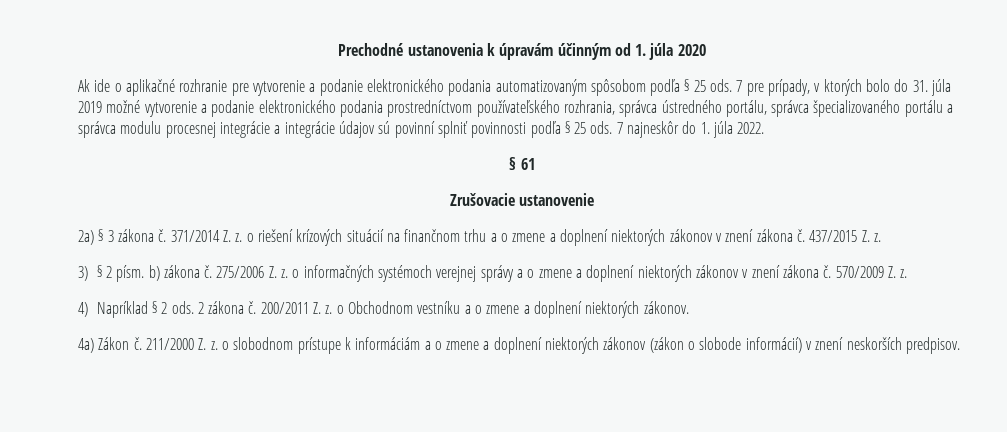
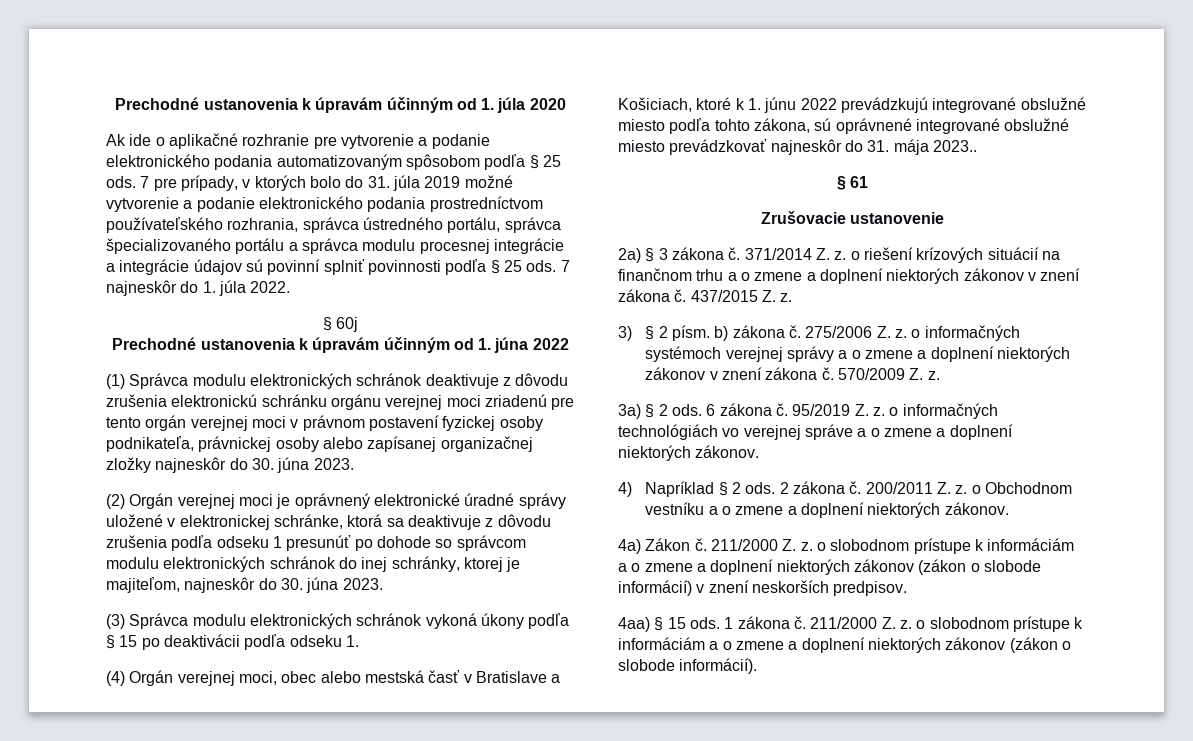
+ § 60j
+ Prechodné ustanovenia k úpravám účinným od 1. júna 2022
+ (1) Správca modulu elektronických schránok deaktivuje z dôvodu zrušenia elektronickú schránku orgánu verejnej moci zriadenú pre tento orgán verejnej moci v právnom postavení fyzickej osoby podnikateľa, právnickej osoby alebo zapísanej organizačnej zložky najneskôr do 30. júna 2023.
+ (2) Orgán verejnej moci je oprávnený elektronické úradné správy uložené v elektronickej schránke, ktorá sa deaktivuje z dôvodu zrušenia podľa odseku 1 presunúť po dohode so správcom modulu elektronických schránok do inej schránky, ktorej je majiteľom, najneskôr do 30. júna 2023.
+ (3) Správca modulu elektronických schránok vykoná úkony podľa § 15 po deaktivácii podľa odseku 1.
+ (4) Orgán verejnej moci, obec alebo mestská časť v Bratislave a Košiciach, ktoré k 1. júnu 2022 prevádzkujú integrované obslužné miesto podľa tohto zákona, sú oprávnené integrované obslužné miesto prevádzkovať najneskôr do 31. mája 2023..
+ 3a) § 2 ods. 6 zákona č. 95/2019 Z. z. o informačných technológiách vo verejnej správe a o zmene a doplnení niektorých zákonov.
+ 4aa) § 15 ods. 1 zákona č. 211/2000 Z. z. o slobodnom prístupe k informáciám a o zmene a doplnení niektorých zákonov (zákon o slobode informácií).

